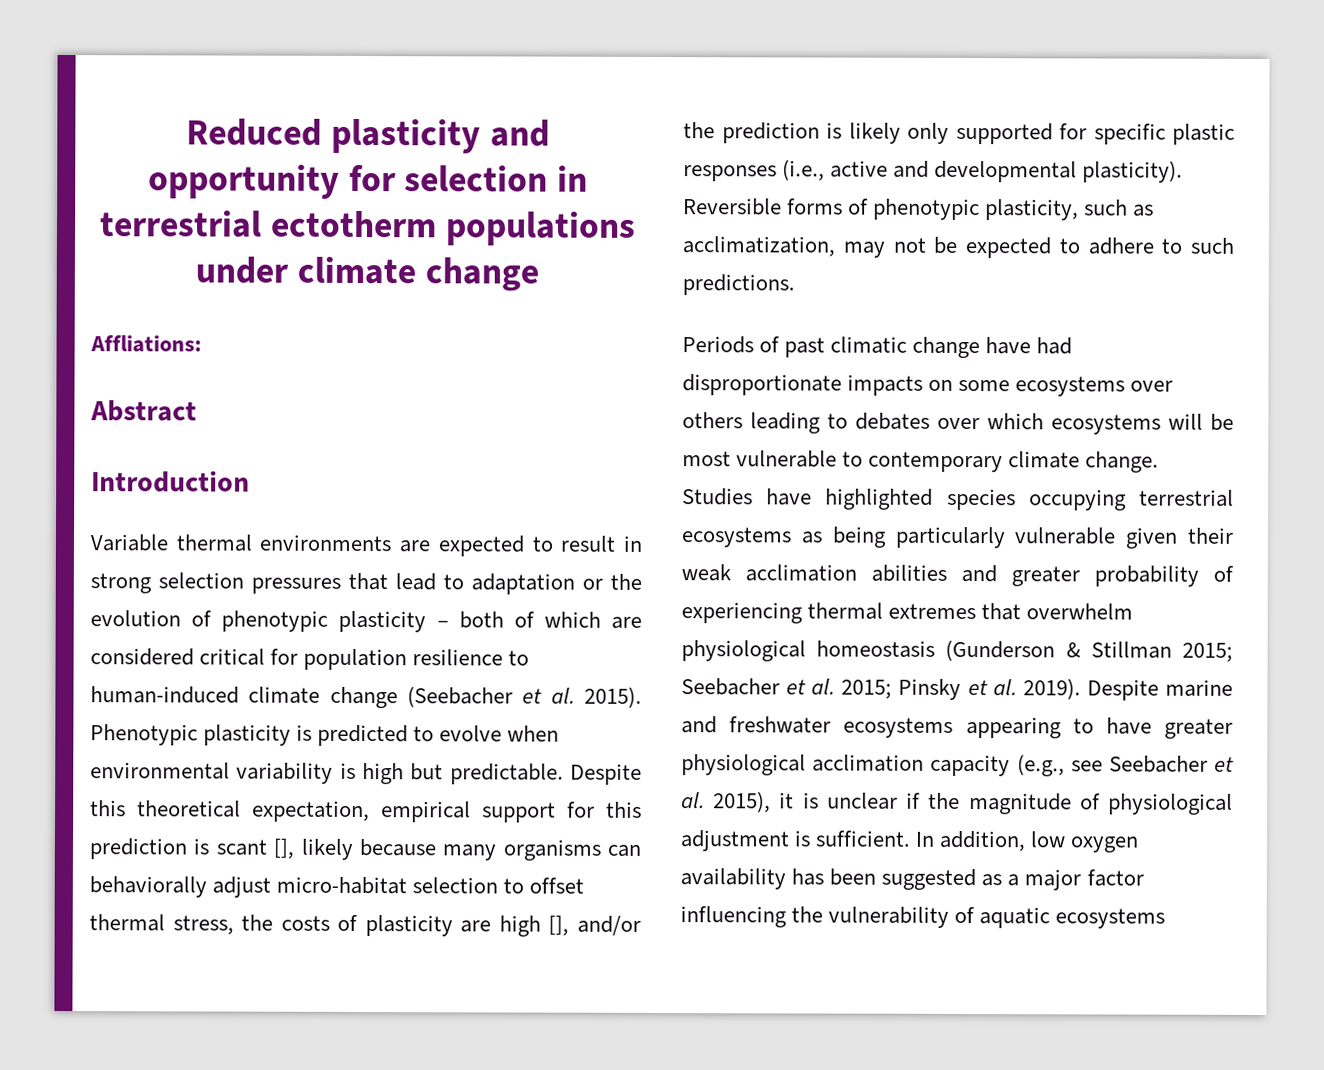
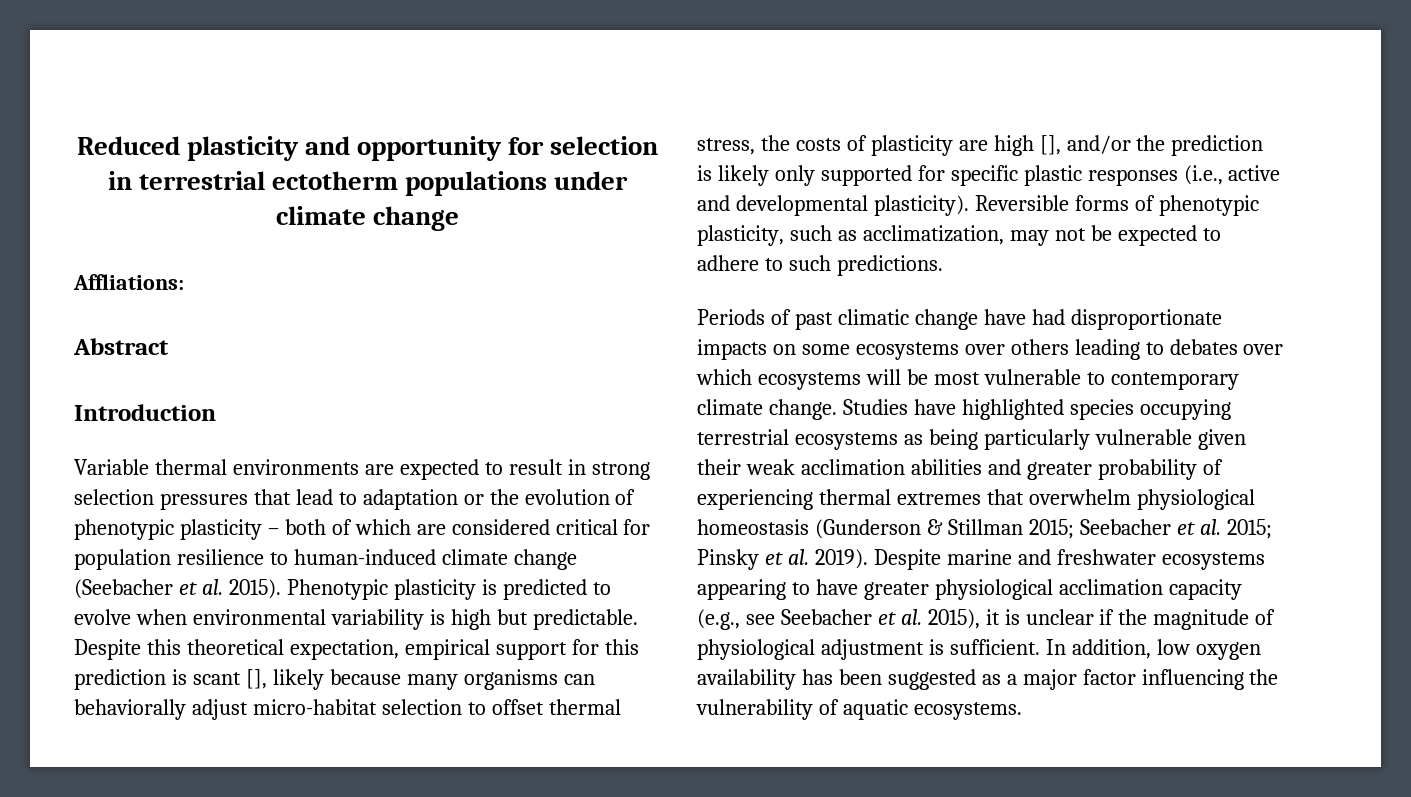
- In addition, low oxygen availability has been suggested as a major factor influencing the vulnerability of aquatic ecosystems
+ In addition, low oxygen availability has been suggested as a major factor influencing the vulnerability of aquatic ecosystems.

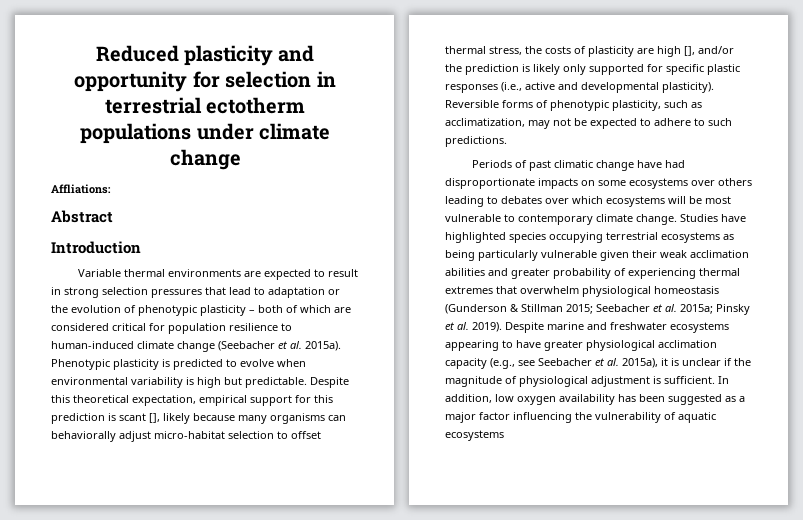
- Variable thermal environments are expected to result in strong selection pressures that lead to adaptation or the evolution of phenotypic plasticity – both of which are considered critical for population resilience to human-induced climate change (Seebacher et al. 2015).
+ Variable thermal environments are expected to result in strong selection pressures that lead to adaptation or the evolution of phenotypic plasticity – both of which are considered critical for population resilience to human-induced climate change (Seebacher et al. 2015a).
- Studies have highlighted species occupying terrestrial ecosystems as being particularly vulnerable given their weak acclimation abilities and greater probability of experiencing thermal extremes that overwhelm physiological homeostasis (Gunderson & Stillman 2015; Seebacher et al. 2015; Pinsky et al. 2019).
+ Studies have highlighted species occupying terrestrial ecosystems as being particularly vulnerable given their weak acclimation abilities and greater probability of experiencing thermal extremes that overwhelm physiological homeostasis (Gunderson & Stillman 2015; Seebacher et al. 2015a; Pinsky et al. 2019).
- Despite marine and freshwater ecosystems appearing to have greater physiological acclimation capacity (e.g., see Seebacher et al. 2015), it is unclear if the magnitude of physiological adjustment is sufficient.
+ Despite marine and freshwater ecosystems appearing to have greater physiological acclimation capacity (e.g., see Seebacher et al. 2015a), it is unclear if the magnitude of physiological adjustment is sufficient.
- In addition, low oxygen availability has been suggested as a major factor influencing the vulnerability of aquatic ecosystems.
+ In addition, low oxygen availability has been suggested as a major factor influencing the vulnerability of aquatic ecosystems

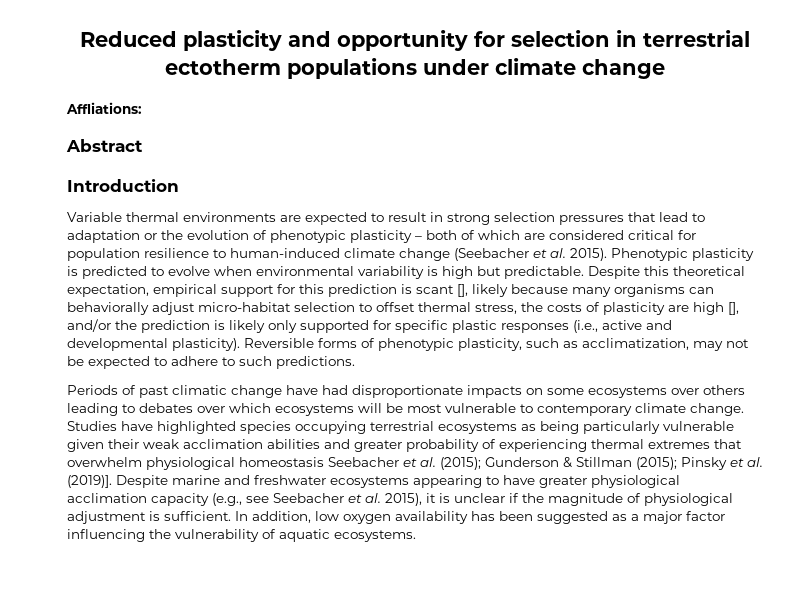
- Variable thermal environments are expected to result in strong selection pressures that lead to adaptation or the evolution of phenotypic plasticity – both of which are considered critical for population resilience to human-induced climate change (Seebacher et al. 2015a).
+ Variable thermal environments are expected to result in strong selection pressures that lead to adaptation or the evolution of phenotypic plasticity – both of which are considered critical for population resilience to human-induced climate change (Seebacher et al. 2015).
- Studies have highlighted species occupying terrestrial ecosystems as being particularly vulnerable given their weak acclimation abilities and greater probability of experiencing thermal extremes that overwhelm physiological homeostasis (Gunderson & Stillman 2015; Seebacher et al. 2015a; Pinsky et al. 2019).
+ Studies have highlighted species occupying terrestrial ecosystems as being particularly vulnerable given their weak acclimation abilities and greater probability of experiencing thermal extremes that overwhelm physiological homeostasis Seebacher et al. (2015); Gunderson & Stillman (2015); Pinsky et al. (2019)].
- Despite marine and freshwater ecosystems appearing to have greater physiological acclimation capacity (e.g., see Seebacher et al. 2015a), it is unclear if the magnitude of physiological adjustment is sufficient.
+ Despite marine and freshwater ecosystems appearing to have greater physiological acclimation capacity (e.g., see Seebacher et al. 2015), it is unclear if the magnitude of physiological adjustment is sufficient.
- In addition, low oxygen availability has been suggested as a major factor influencing the vulnerability of aquatic ecosystems
+ In addition, low oxygen availability has been suggested as a major factor influencing the vulnerability of aquatic ecosystems.

